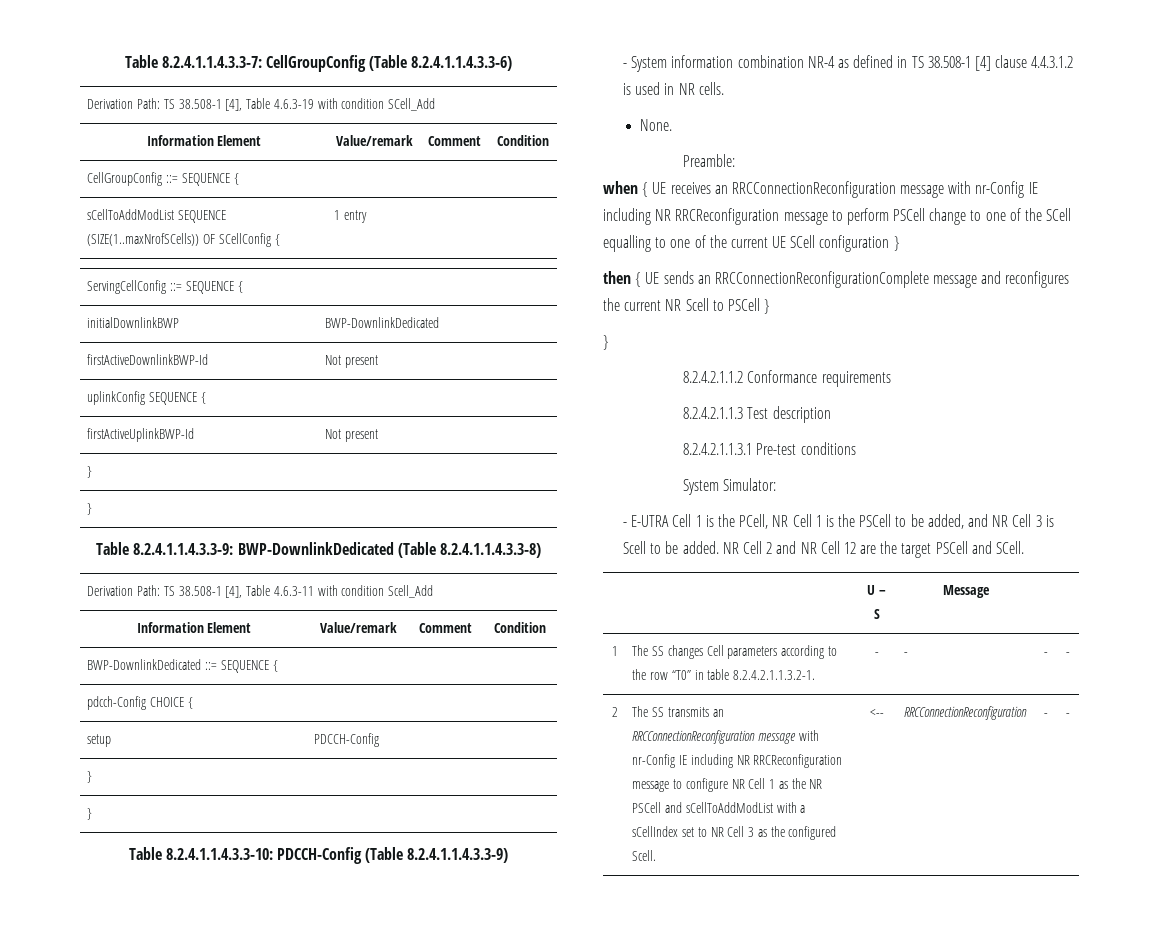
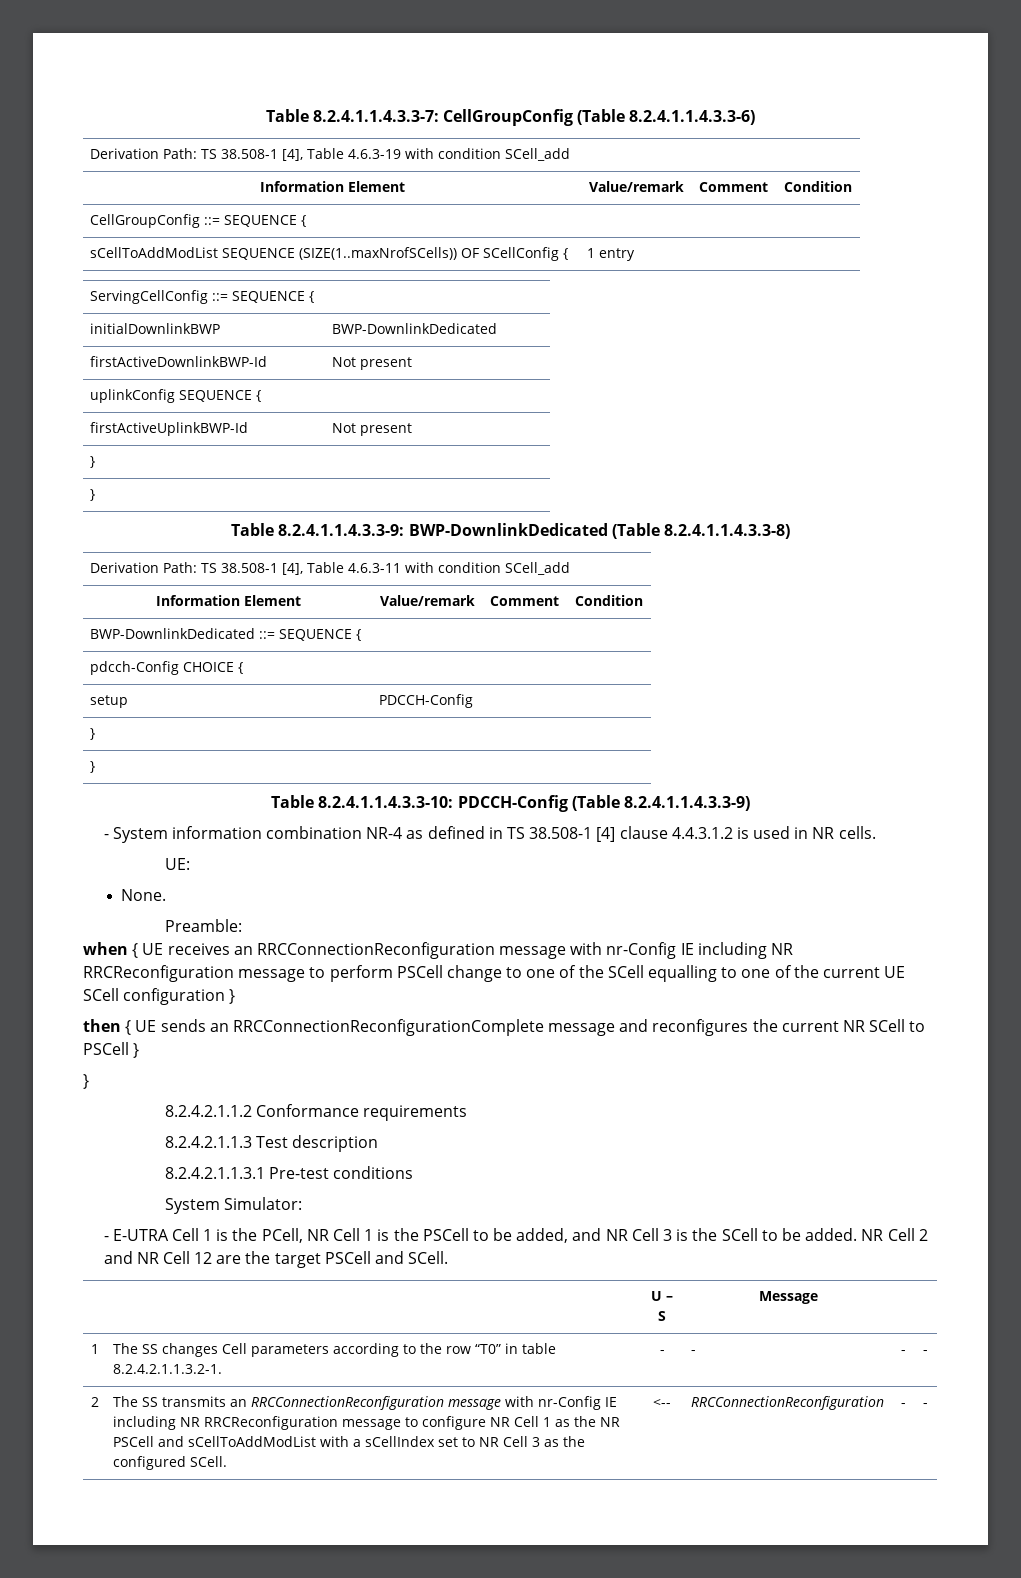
- Derivation Path: TS 38.508-1 [4], Table 4.6.3-19 with condition SCell_Add
+ Derivation Path: TS 38.508-1 [4], Table 4.6.3-19 with condition SCell_add
- Derivation Path: TS 38.508-1 [4], Table 4.6.3-11 with condition Scell_Add
+ Derivation Path: TS 38.508-1 [4], Table 4.6.3-11 with condition SCell_add
+ UE:
- then { UE sends an RRCConnectionReconfigurationComplete message and reconfigures the current NR Scell to PSCell }
+ then { UE sends an RRCConnectionReconfigurationComplete message and reconfigures the current NR SCell to PSCell }
- - E-UTRA Cell 1 is the PCell, NR Cell 1 is the PSCell to be added, and NR Cell 3 is Scell to be added.
+ - E-UTRA Cell 1 is the PCell, NR Cell 1 is the PSCell to be added, and NR Cell 3 is the SCell to be added.
- The SS transmits an RRCConnectionReconfiguration message with nr-Config IE including NR RRCReconfiguration message to configure NR Cell 1 as the NR PSCell and sCellToAddModList with a sCellIndex set to NR Cell 3 as the configured Scell.
+ The SS transmits an RRCConnectionReconfiguration message with nr-Config IE including NR RRCReconfiguration message to configure NR Cell 1 as the NR PSCell and sCellToAddModList with a sCellIndex set to NR Cell 3 as the configured SCell.

